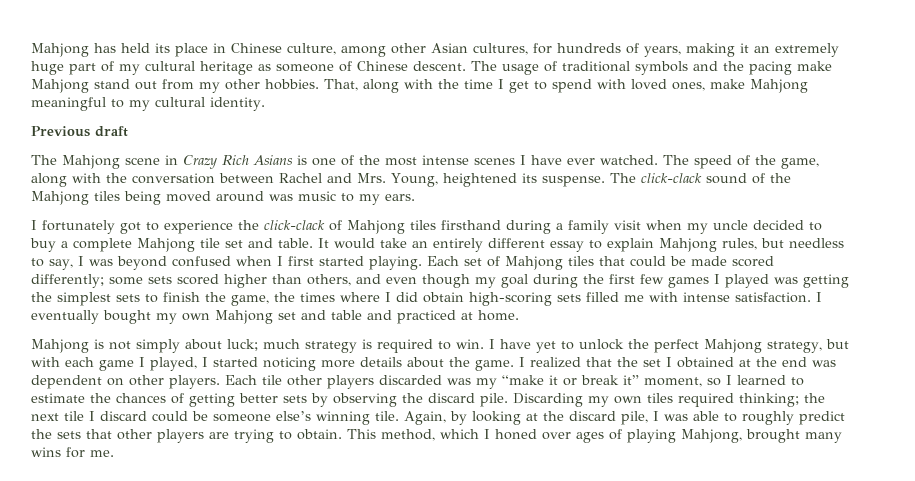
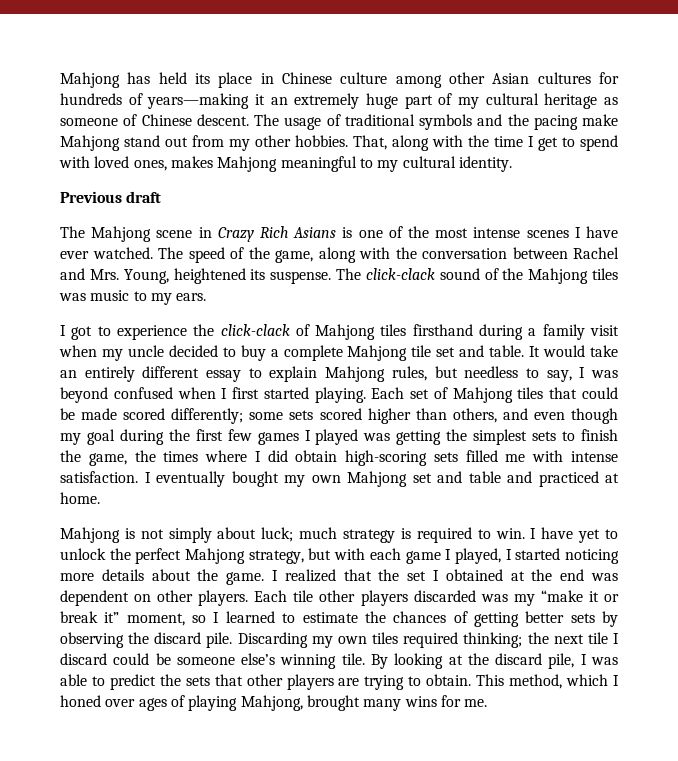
- Mahjong has held its place in Chinese culture, among other Asian cultures, for hundreds of years, making it an extremely huge part of my cultural heritage as someone of Chinese descent.
+ Mahjong has held its place in Chinese culture among other Asian cultures for hundreds of years—making it an extremely huge part of my cultural heritage as someone of Chinese descent.
- That, along with the time I get to spend with loved ones, make Mahjong meaningful to my cultural identity.
+ That, along with the time I get to spend with loved ones, makes Mahjong meaningful to my cultural identity.
- The click-clack sound of the Mahjong tiles being moved around was music to my ears.
+ The click-clack sound of the Mahjong tiles was music to my ears.
- I fortunately got to experience the click-clack of Mahjong tiles firsthand during a family visit when my uncle decided to buy a complete Mahjong tile set and table.
+ I got to experience the click-clack of Mahjong tiles firsthand during a family visit when my uncle decided to buy a complete Mahjong tile set and table.
- Again, by looking at the discard pile, I was able to roughly predict the sets that other players are trying to obtain.
+ By looking at the discard pile, I was able to predict the sets that other players are trying to obtain.

